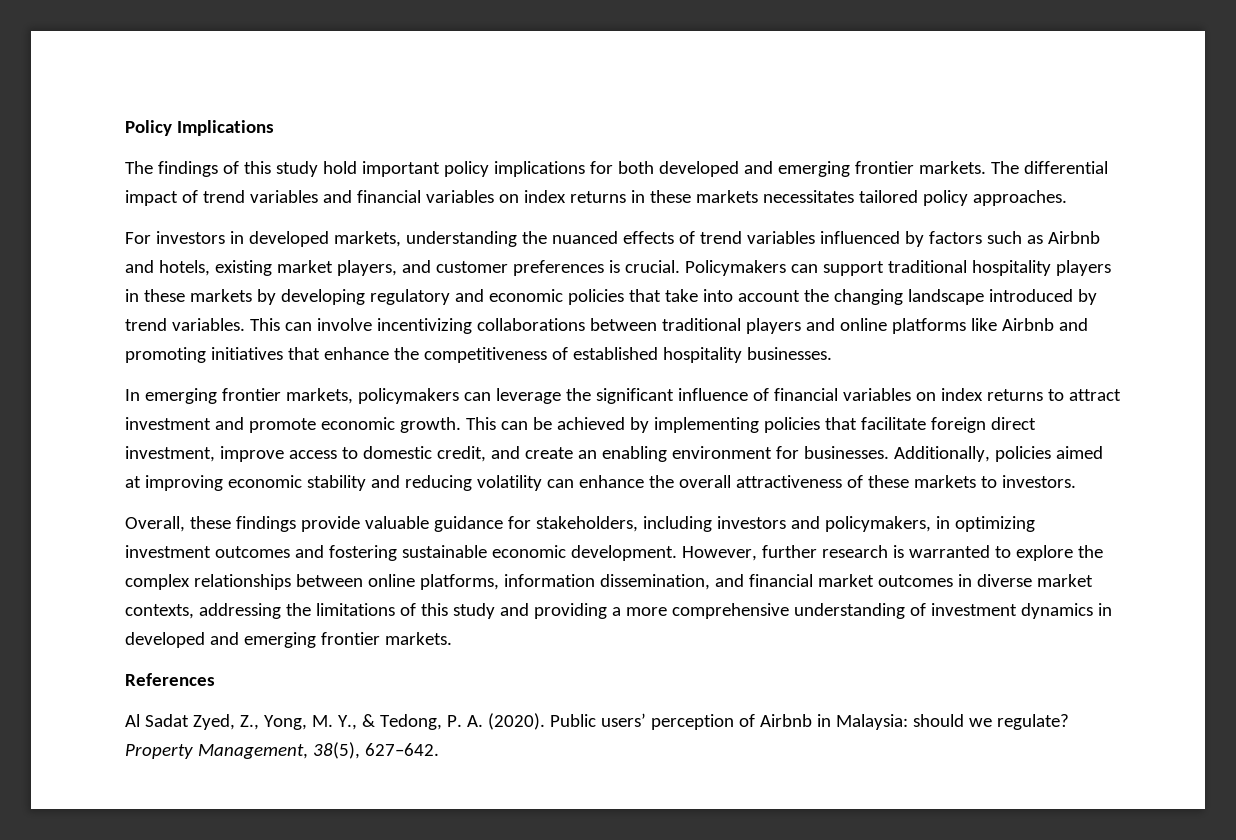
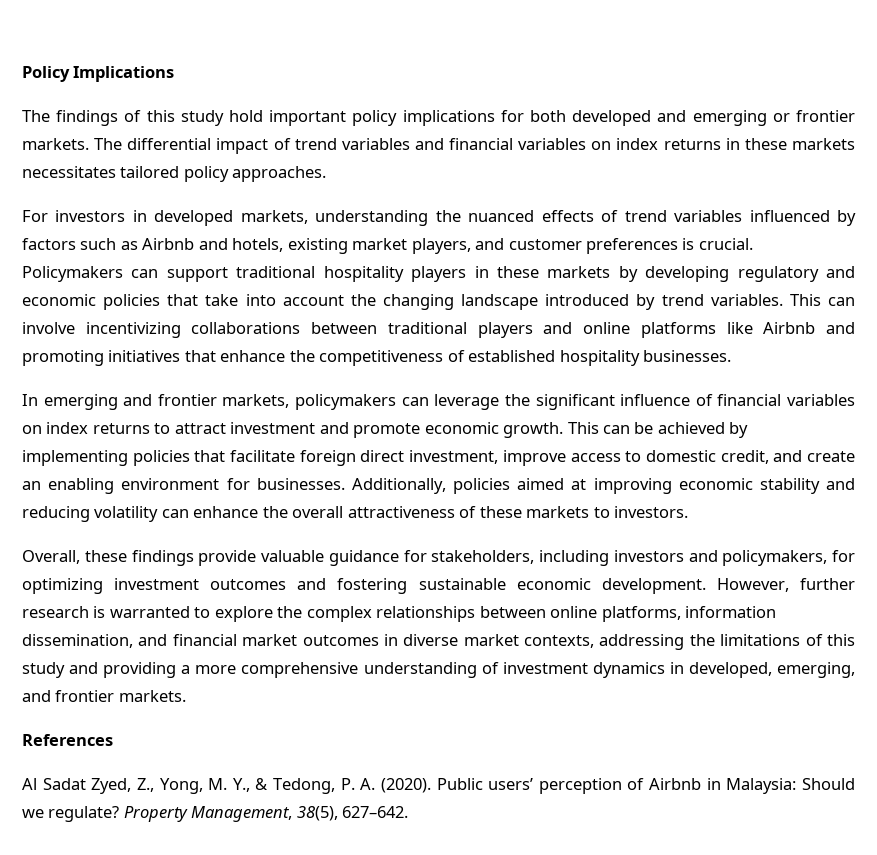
- The findings of this study hold important policy implications for both developed and emerging frontier markets.
+ The findings of this study hold important policy implications for both developed and emerging or frontier markets.
- In emerging frontier markets, policymakers can leverage the significant influence of financial variables on index returns to attract investment and promote economic growth.
+ In emerging and frontier markets, policymakers can leverage the significant influence of financial variables on index returns to attract investment and promote economic growth.
- Overall, these findings provide valuable guidance for stakeholders, including investors and policymakers, in optimizing investment outcomes and fostering sustainable economic development.
+ Overall, these findings provide valuable guidance for stakeholders, including investors and policymakers, for optimizing investment outcomes and fostering sustainable economic development.
- However, further research is warranted to explore the complex relationships between online platforms, information dissemination, and financial market outcomes in diverse market contexts, addressing the limitations of this study and providing a more comprehensive understanding of investment dynamics in developed and emerging frontier markets.
+ However, further research is warranted to explore the complex relationships between online platforms, information dissemination, and financial market outcomes in diverse market contexts, addressing the limitations of this study and providing a more comprehensive understanding of investment dynamics in developed, emerging, and frontier markets.
- Public users’ perception of Airbnb in Malaysia: should we regulate?
+ Public users’ perception of Airbnb in Malaysia: Should we regulate?

